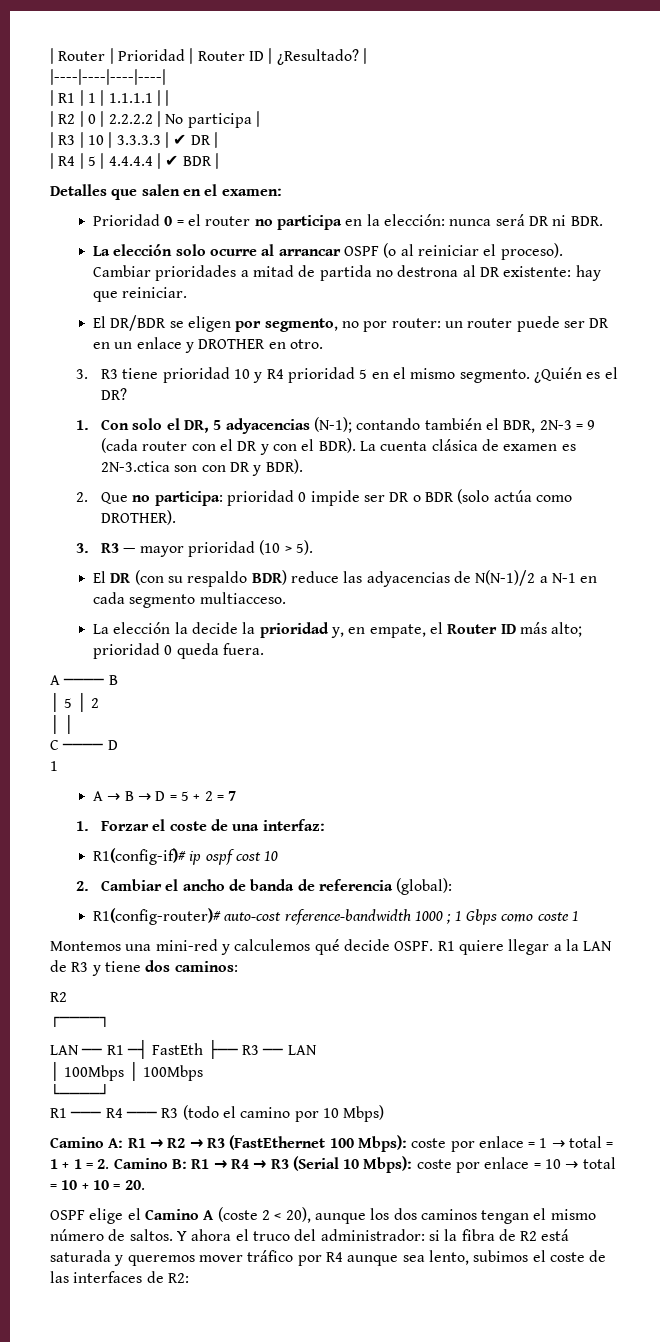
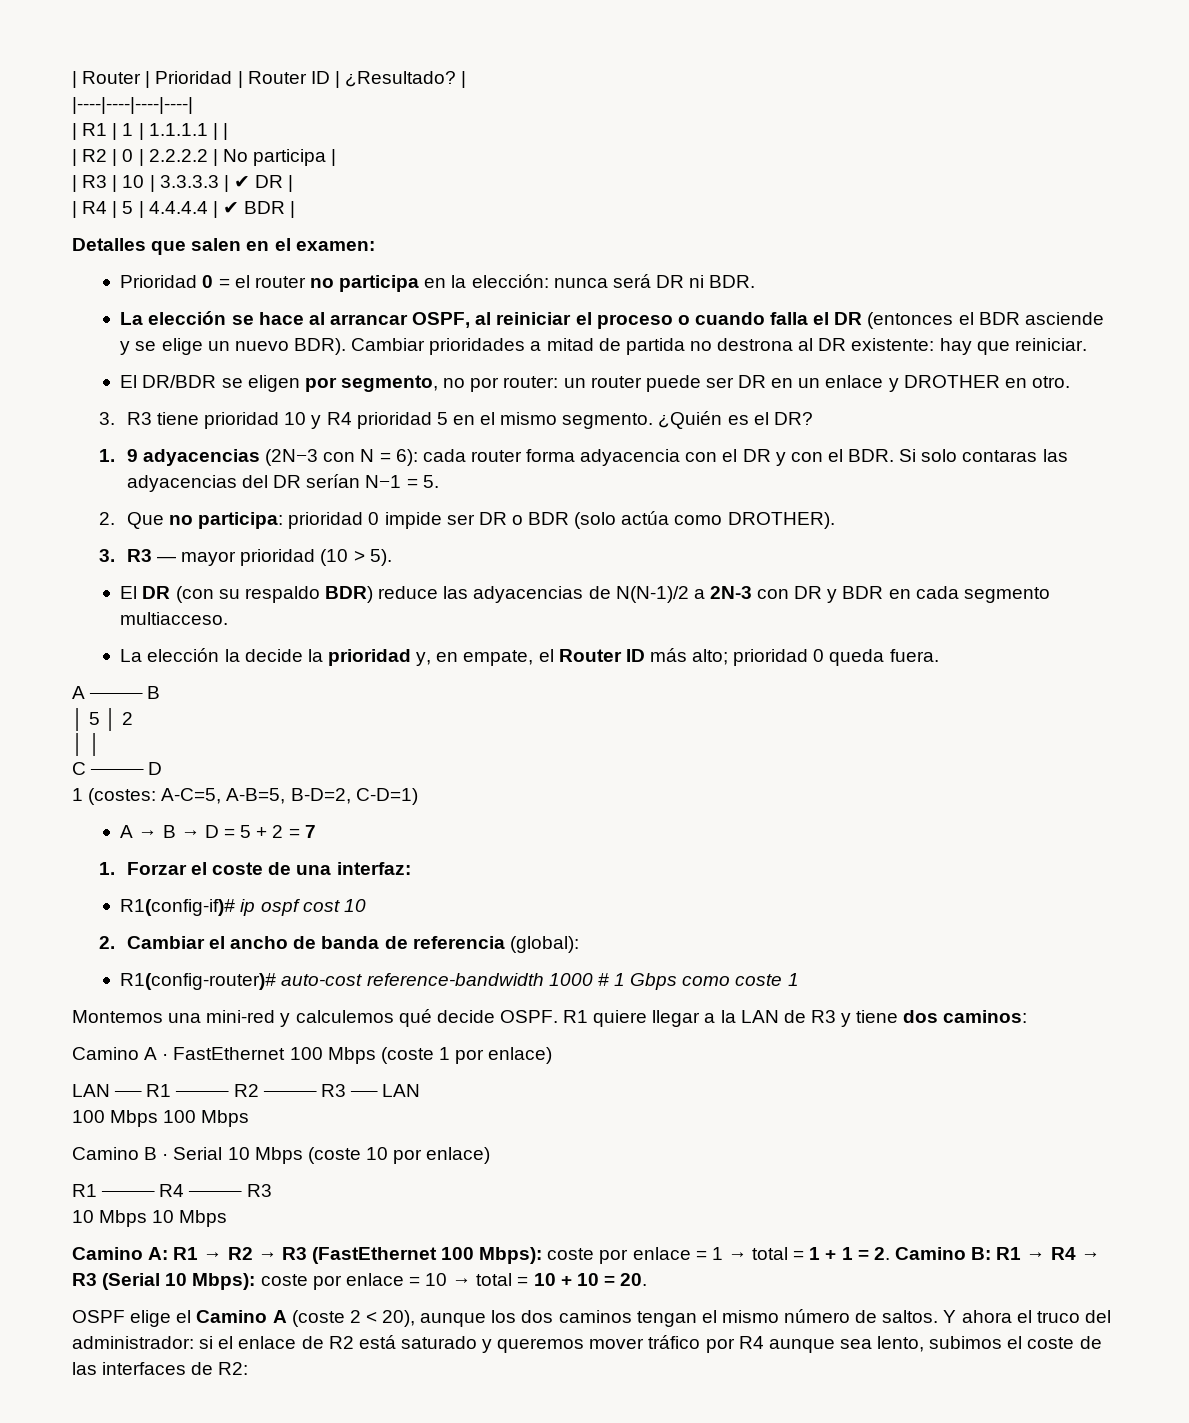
- La elección solo ocurre al arrancar OSPF (o al reiniciar el proceso).
+ La elección se hace al arrancar OSPF, al reiniciar el proceso o cuando falla el DR (entonces el BDR asciende y se elige un nuevo BDR).
- 1. Con solo el DR, 5 adyacencias (N-1); contando también el BDR, 2N-3 = 9 (cada router con el DR y con el BDR). La cuenta clásica de examen es 2N-3.ctica son con DR y BDR).
+ 1. 9 adyacencias (2N−3 con N = 6): cada router forma adyacencia con el DR y con el BDR. Si solo contaras las adyacencias del DR serían N−1 = 5.
- El DR (con su respaldo BDR) reduce las adyacencias de N(N-1)/2 a N-1 en cada segmento multiacceso.
+ El DR (con su respaldo BDR) reduce las adyacencias de N(N-1)/2 a 2N-3 con DR y BDR en cada segmento multiacceso.
  C ──── D
- 1
+ 1 (costes: A-C=5, A-B=5, B-D=2, C-D=1)
- R1(config-router)# auto-cost reference-bandwidth 1000 ; 1 Gbps como coste 1
+ R1(config-router)# auto-cost reference-bandwidth 1000 # 1 Gbps como coste 1
  R1 quiere llegar a la LAN de R3 y tiene dos caminos:
- R2
- ┌────┐
+ Camino A · FastEthernet 100 Mbps (coste 1 por enlace)
- LAN ── R1 ─┤ FastEth ├── R3 ── LAN
+ LAN ── R1 ──── R2 ──── R3 ── LAN
- │ 100Mbps │ 100Mbps
- └────┘
- R1 ─── R4 ─── R3 (todo el camino por 10 Mbps)
+ 100 Mbps 100 Mbps
+ Camino B · Serial 10 Mbps (coste 10 por enlace)
+ R1 ──── R4 ──── R3
+ 10 Mbps 10 Mbps
- Y ahora el truco del administrador: si la fibra de R2 está saturada y queremos mover tráfico por R4 aunque sea lento, subimos el coste de las interfaces de R2:
+ Y ahora el truco del administrador: si el enlace de R2 está saturado y queremos mover tráfico por R4 aunque sea lento, subimos el coste de las interfaces de R2:

